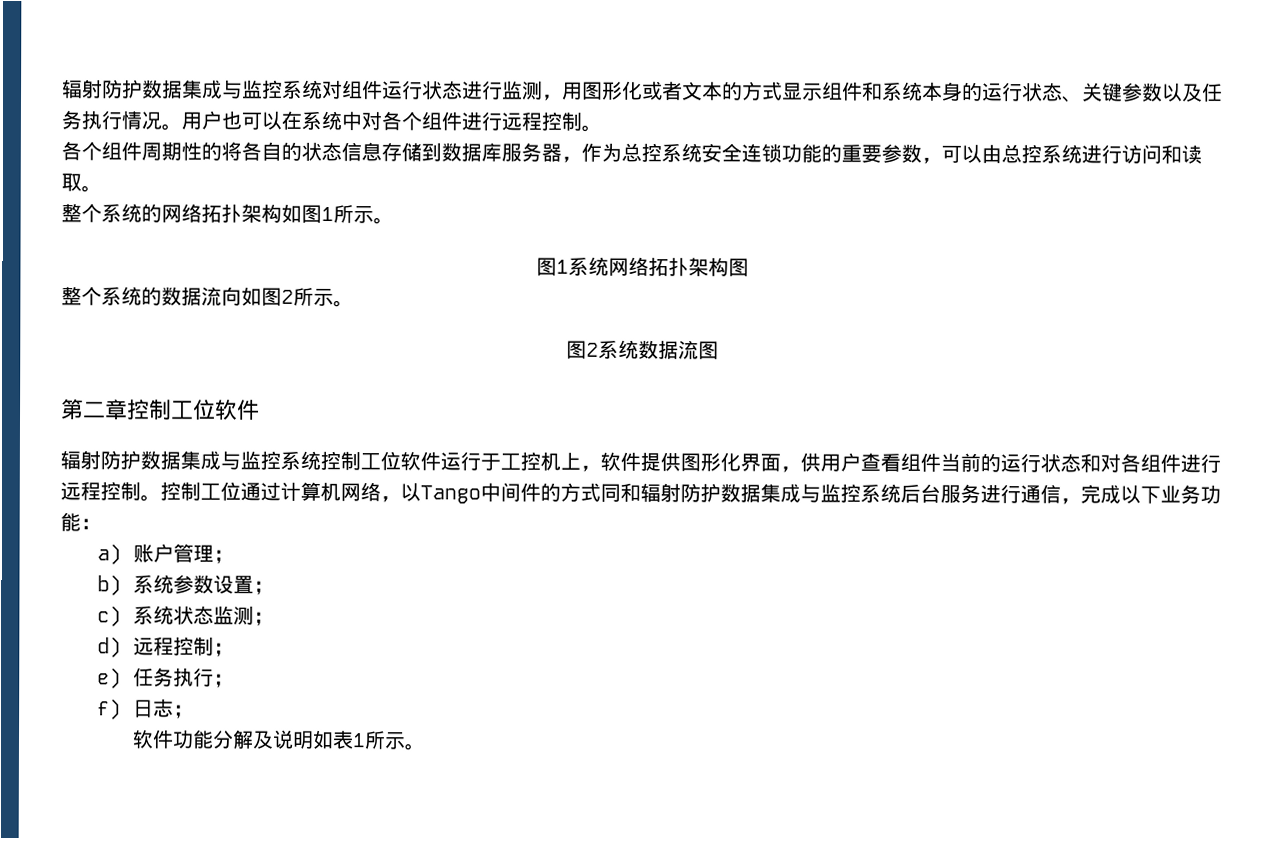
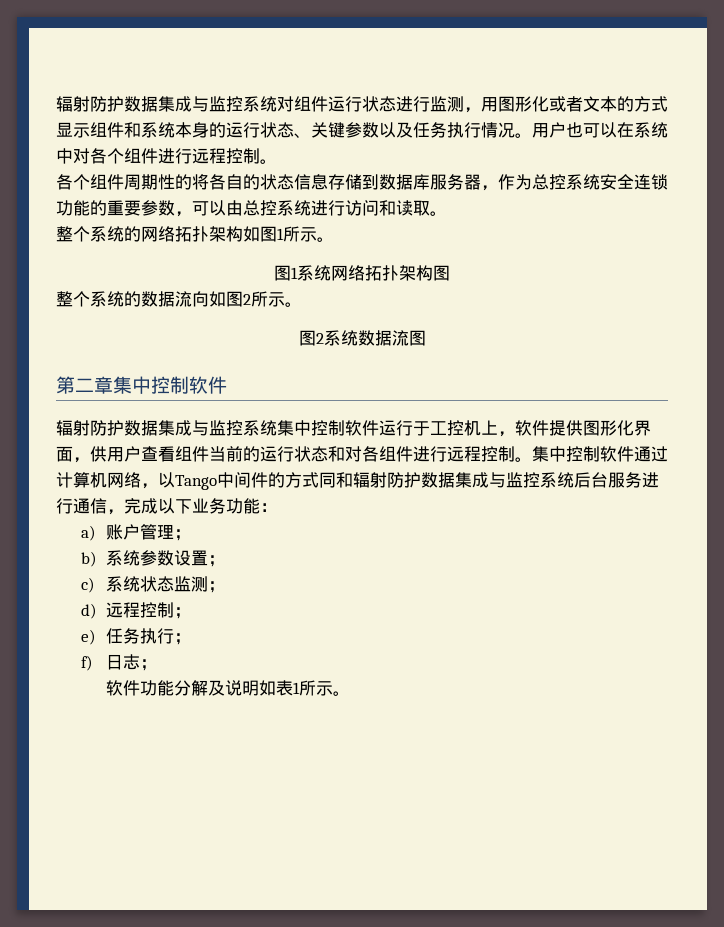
- 第二章控制工位软件
+ 第二章集中控制软件
- 辐射防护数据集成与监控系统控制工位软件运行于工控机上，软件提供图形化界面，供用户查看组件当前的运行状态和对各组件进行远程控制。
+ 辐射防护数据集成与监控系统集中控制软件运行于工控机上，软件提供图形化界面，供用户查看组件当前的运行状态和对各组件进行远程控制。
- 控制工位通过计算机网络，以Tango中间件的方式同和辐射防护数据集成与监控系统后台服务进行通信，完成以下业务功能：
+ 集中控制软件通过计算机网络，以Tango中间件的方式同和辐射防护数据集成与监控系统后台服务进行通信，完成以下业务功能：

